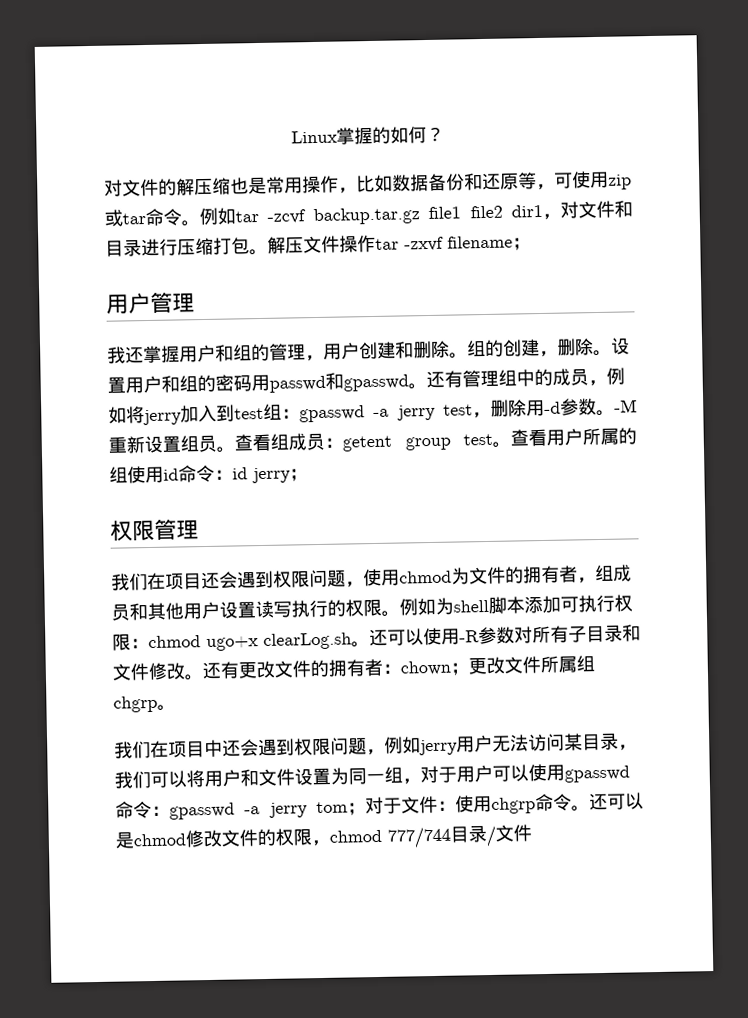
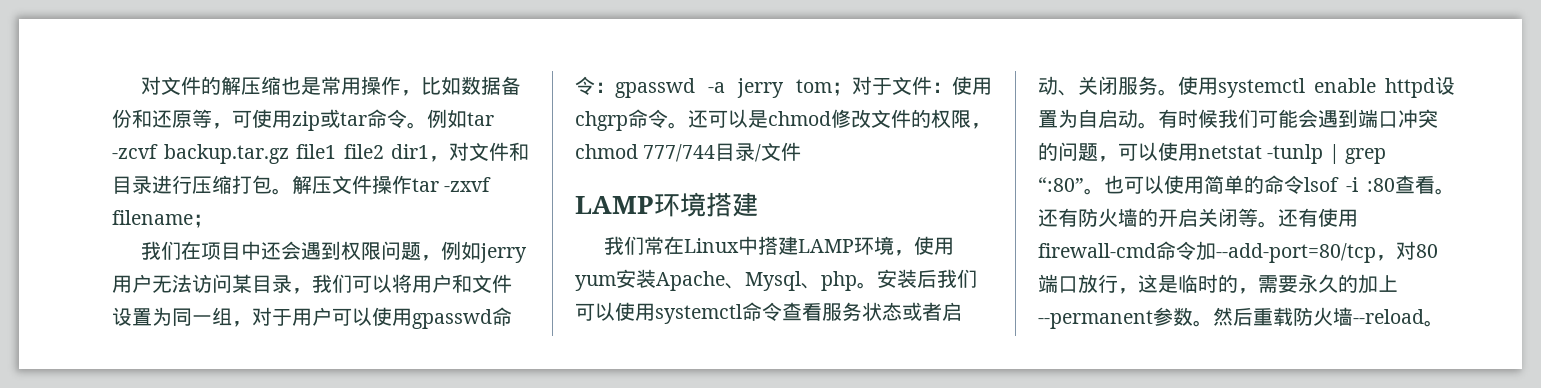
- Linux掌握的如何？
- 用户管理
- 我还掌握用户和组的管理，用户创建和删除。组的创建，删除。设置用户和组的密码用passwd和gpasswd。还有管理组中的成员，例如将jerry加入到test组：gpasswd -a jerry test，删除用-d参数。-M重新设置组员。查看组成员：getent group test。查看用户所属的组使用id命令：id jerry；
- 权限管理
- 我们在项目还会遇到权限问题，使用chmod为文件的拥有者，组成员和其他用户设置读写执行的权限。例如为shell脚本添加可执行权限：chmod ugo+x clearLog.sh。还可以使用-R参数对所有子目录和文件修改。还有更改文件的拥有者：chown；更改文件所属组chgrp。
+ LAMP环境搭建
+ 我们常在Linux中搭建LAMP环境，使用yum安装Apache、Mysql、php。安装后我们可以使用systemctl命令查看服务状态或者启动、关闭服务。使用systemctl enable httpd设置为自启动。有时候我们可能会遇到端口冲突的问题，可以使用netstat -tunlp | grep “:80”。也可以使用简单的命令lsof -i :80查看。还有防火墙的开启关闭等。还有使用firewall-cmd命令加--add-port=80/tcp，对80端口放行，这是临时的，需要永久的加上--permanent参数。然后重载防火墙--reload。

